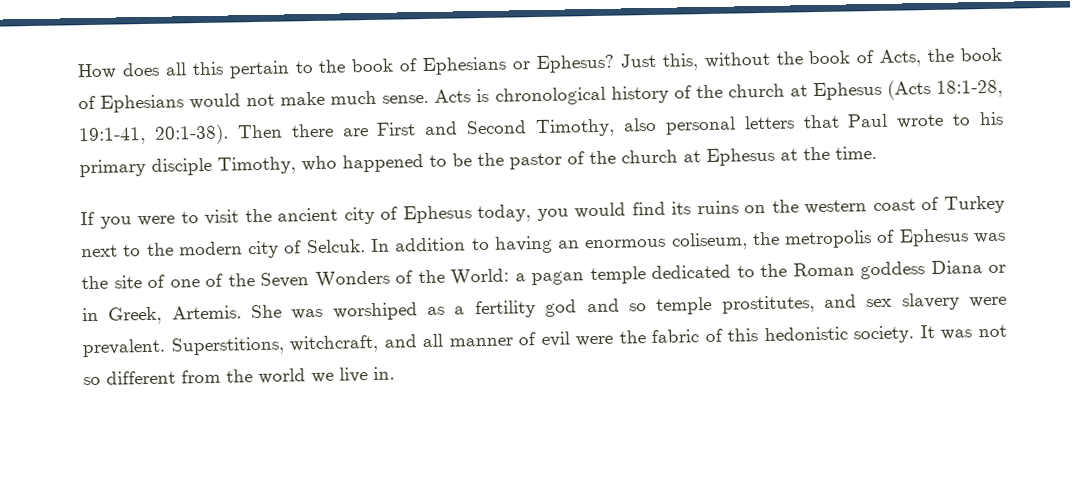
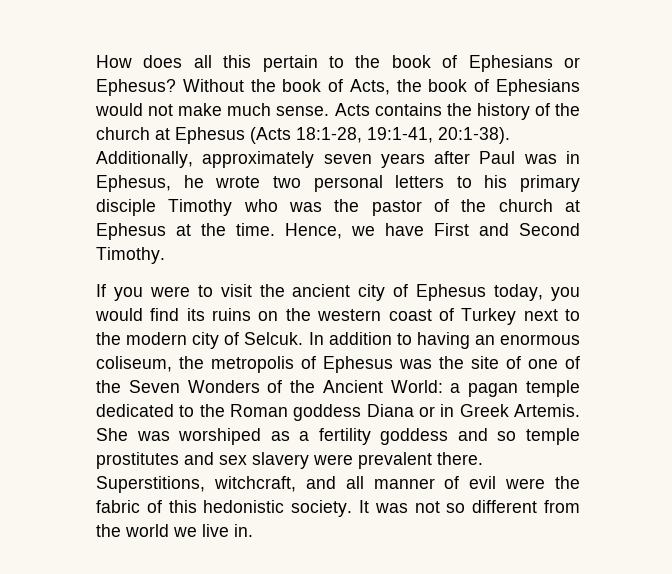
- Just this, without the book of Acts, the book of Ephesians would not make much sense.
+ Without the book of Acts, the book of Ephesians would not make much sense.
- Acts is chronological history of the church at Ephesus (Acts 18:1-28, 19:1-41, 20:1-38).
+ Acts contains the history of the church at Ephesus (Acts 18:1-28, 19:1-41, 20:1-38).
- Then there are First and Second Timothy, also personal letters that Paul wrote to his primary disciple Timothy, who happened to be the pastor of the church at Ephesus at the time.
+ Additionally, approximately seven years after Paul was in Ephesus, he wrote two personal letters to his primary disciple Timothy who was the pastor of the church at Ephesus at the time. Hence, we have First and Second Timothy.
- In addition to having an enormous coliseum, the metropolis of Ephesus was the site of one of the Seven Wonders of the World: a pagan temple dedicated to the Roman goddess Diana or in Greek, Artemis.
+ In addition to having an enormous coliseum, the metropolis of Ephesus was the site of one of the Seven Wonders of the Ancient World: a pagan temple dedicated to the Roman goddess Diana or in Greek Artemis.
- She was worshiped as a fertility god and so temple prostitutes, and sex slavery were prevalent.
+ She was worshiped as a fertility goddess and so temple prostitutes and sex slavery were prevalent there.

